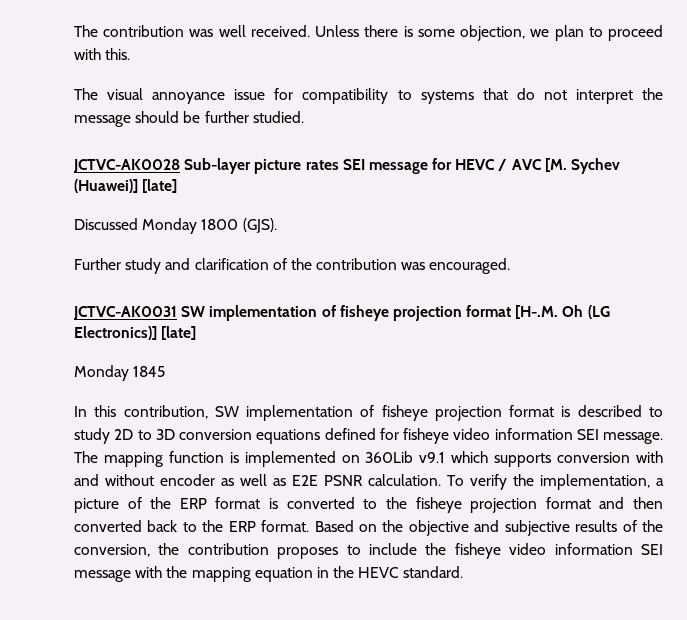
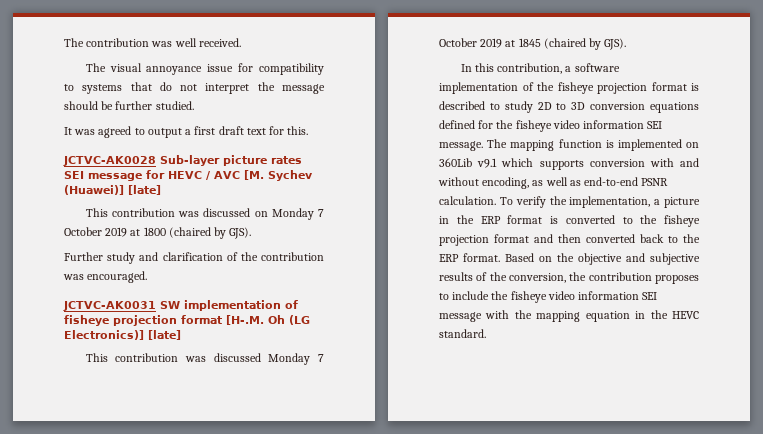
- Unless there is some objection, we plan to proceed with this.
+ It was agreed to output a first draft text for this.
- Discussed Monday 1800 (GJS).
+ This contribution was discussed on Monday 7 October 2019 at 1800 (chaired by GJS).
- Monday 1845
+ This contribution was discussed Monday 7 October 2019 at 1845 (chaired by GJS).
- In this contribution, SW implementation of fisheye projection format is described to study 2D to 3D conversion equations defined for fisheye video information SEI message.
+ In this contribution, a software implementation of the fisheye projection format is described to study 2D to 3D conversion equations defined for the fisheye video information SEI message.
- The mapping function is implemented on 360Lib v9.1 which supports conversion with and without encoder as well as E2E PSNR calculation.
+ The mapping function is implemented on 360Lib v9.1 which supports conversion with and without encoding, as well as end-to-end PSNR calculation.
- To verify the implementation, a picture of the ERP format is converted to the fisheye projection format and then converted back to the ERP format.
+ To verify the implementation, a picture in the ERP format is converted to the fisheye projection format and then converted back to the ERP format.

